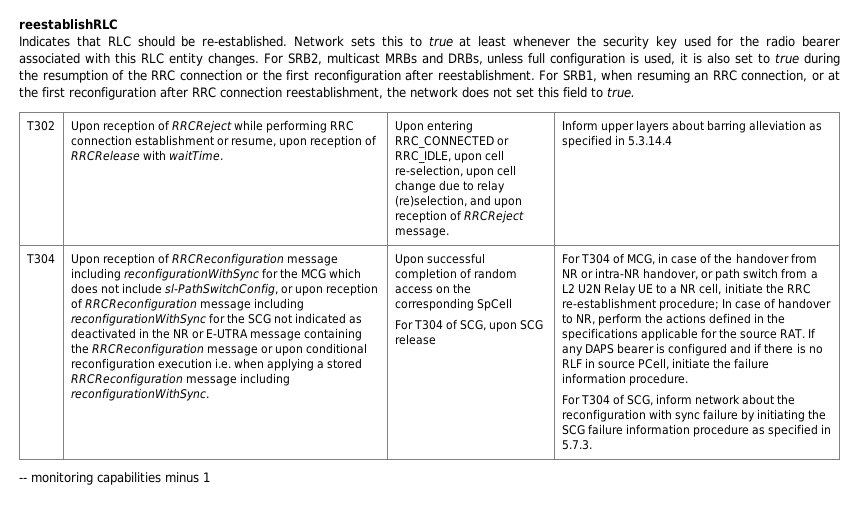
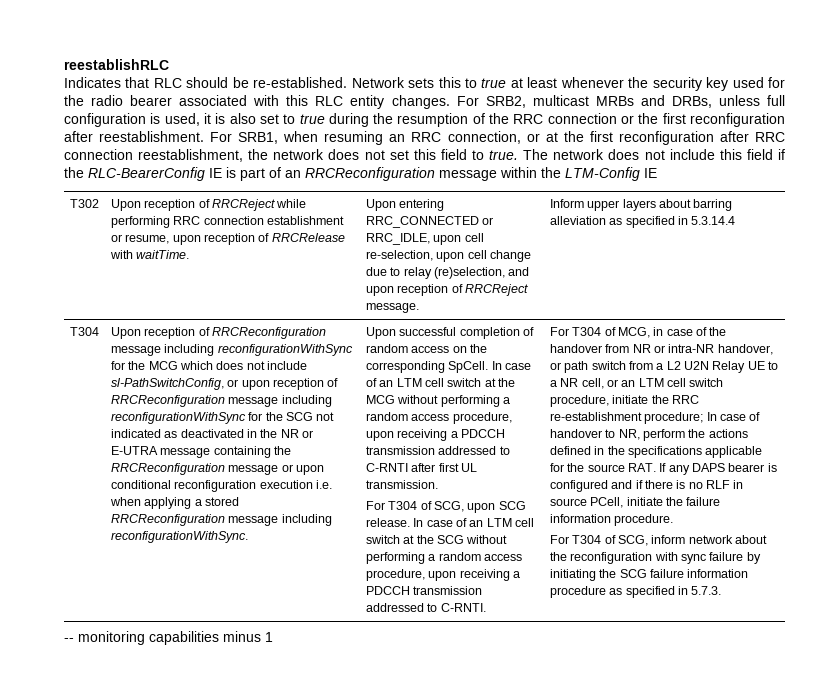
+ The network does not include this field if the RLC-BearerConfig IE is part of an RRCReconfiguration message within the LTM-Config IE
- Upon successful completion of random access on the corresponding SpCell
+ Upon successful completion of random access on the corresponding SpCell. In case of an LTM cell switch at the MCG without performing a random access procedure, upon receiving a PDCCH transmission addressed to C-RNTI after first UL transmission.
- For T304 of SCG, upon SCG release
+ For T304 of SCG, upon SCG release. In case of an LTM cell switch at the SCG without performing a random access procedure, upon receiving a PDCCH transmission addressed to C-RNTI.
- For T304 of MCG, in case of the handover from NR or intra-NR handover, or path switch from a L2 U2N Relay UE to a NR cell, initiate the RRC re-establishment procedure;
+ For T304 of MCG, in case of the handover from NR or intra-NR handover, or path switch from a L2 U2N Relay UE to a NR cell, or an LTM cell switch procedure, initiate the RRC re-establishment procedure;

